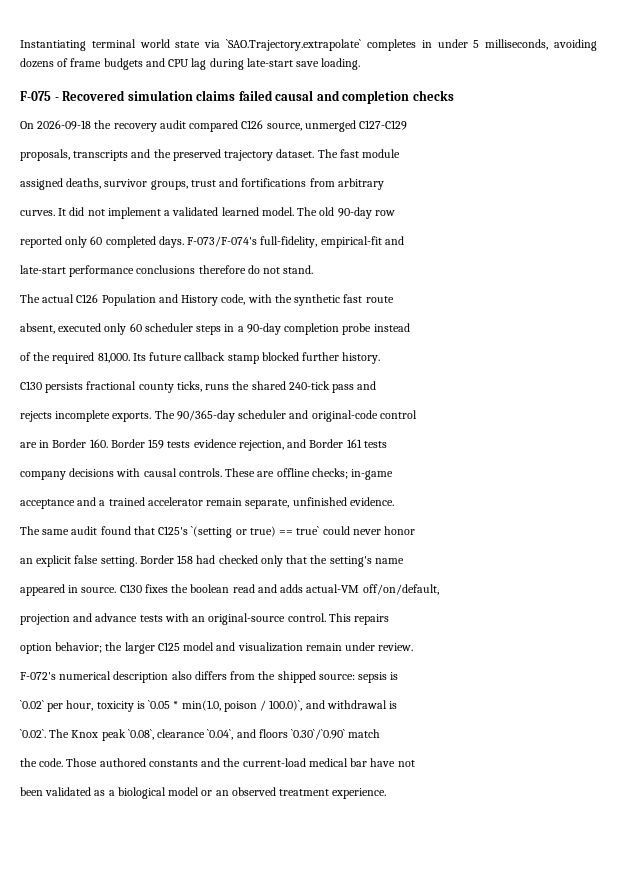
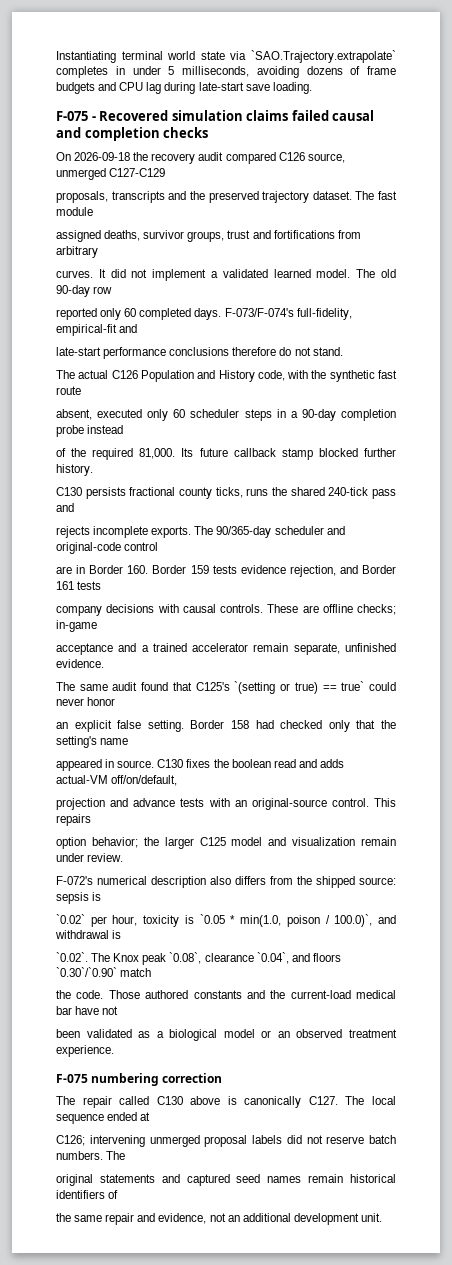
+ F-075 numbering correction
+ The repair called C130 above is canonically C127. The local sequence ended at
+ C126; intervening unmerged proposal labels did not reserve batch numbers. The
+ original statements and captured seed names remain historical identifiers of
+ the same repair and evidence, not an additional development unit.

